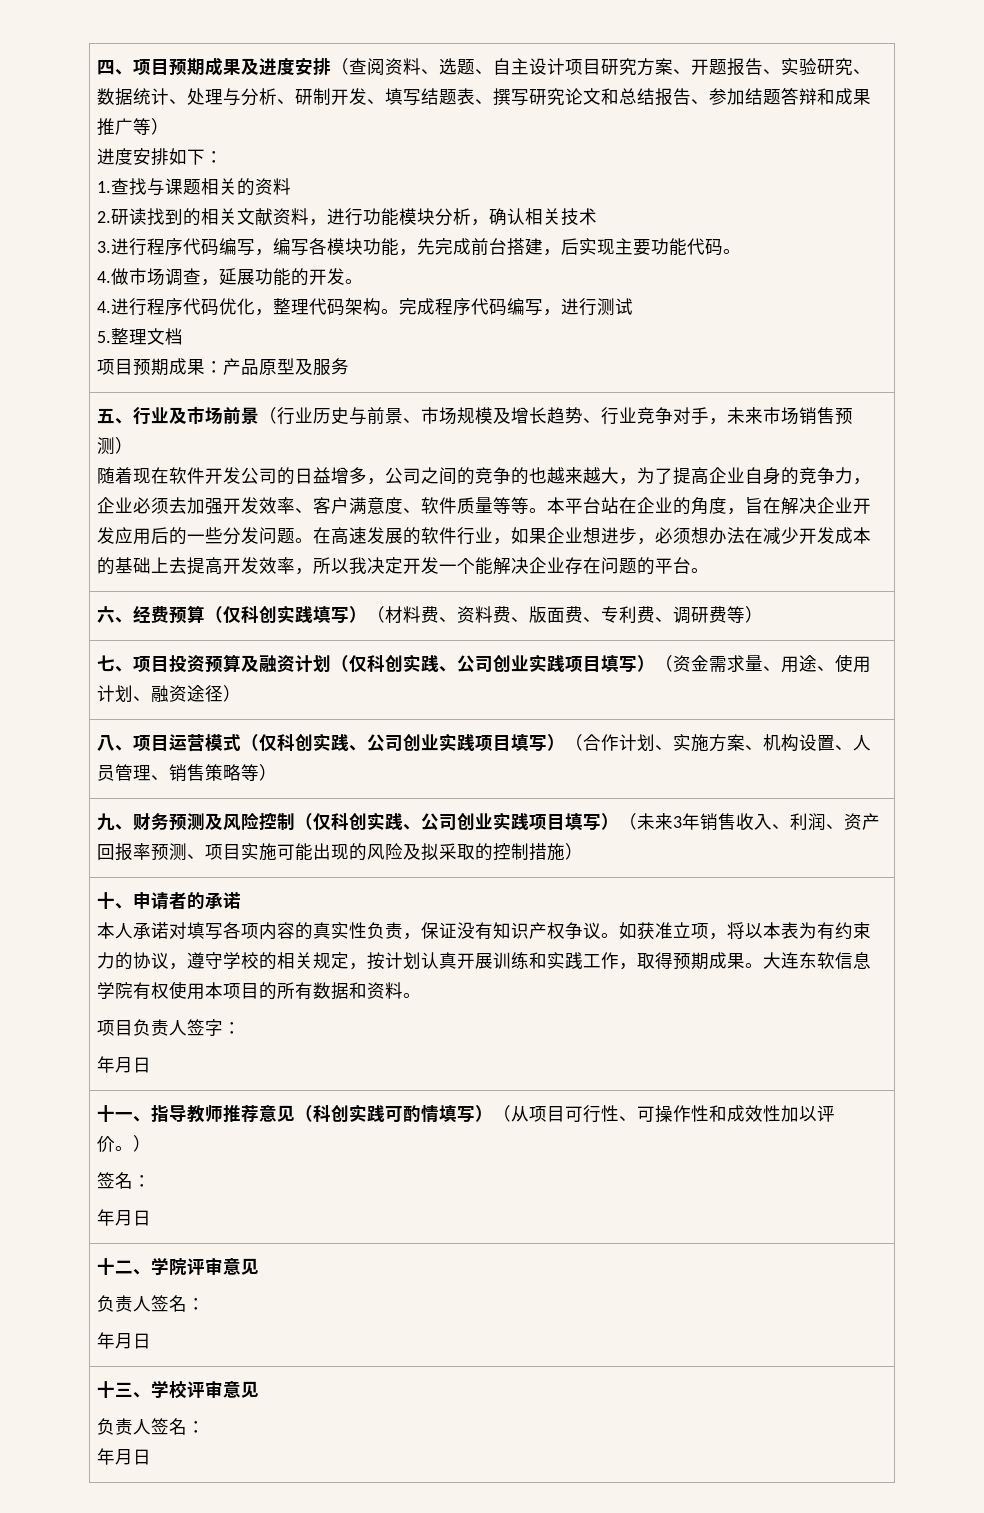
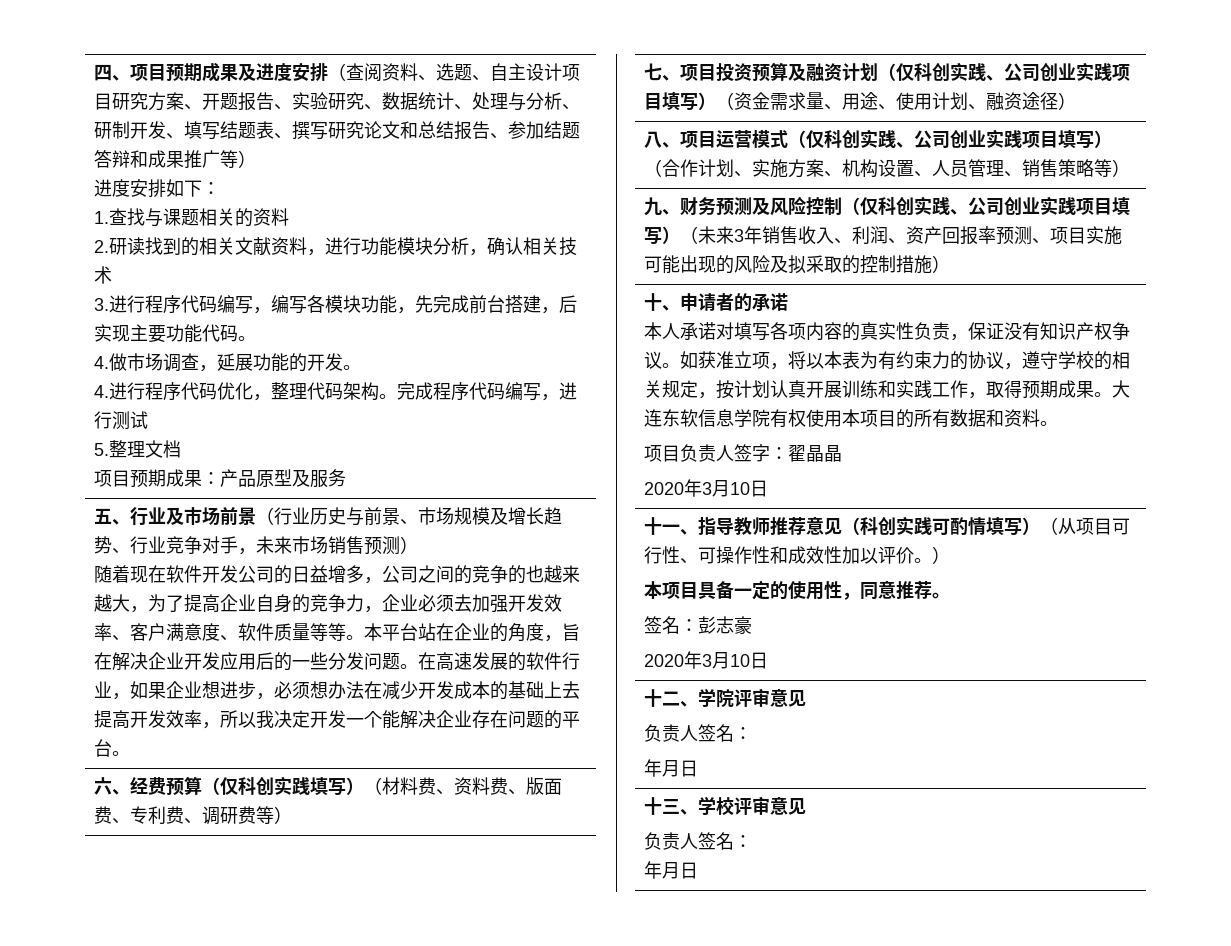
- 项目负责人签字：
- 年月日
+ 项目负责人签字：翟晶晶
+ 2020年3月10日
  十一、指导教师推荐意见（科创实践可酌情填写）（从项目可行性、可操作性和成效性加以评价。）
- 签名：
- 年月日
+ 本项目具备一定的使用性，同意推荐。
+ 签名：彭志豪
+ 2020年3月10日

